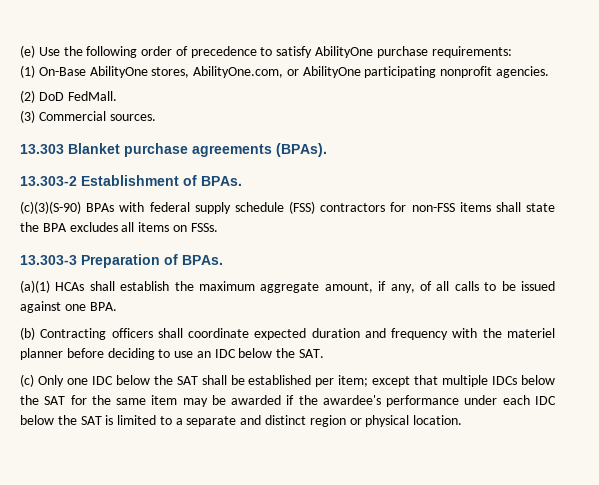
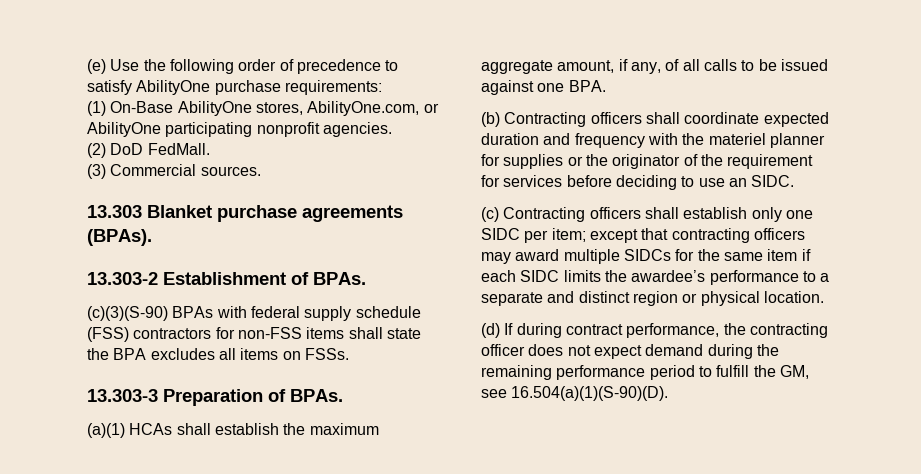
- (b) Contracting officers shall coordinate expected duration and frequency with the materiel planner before deciding to use an IDC below the SAT.
- (c) Only one IDC below the SAT shall be established per item; except that multiple IDCs below the SAT for the same item may be awarded if the awardee's performance under each IDC below the SAT is limited to a separate and distinct region or physical location.
+ (b) Contracting officers shall coordinate expected duration and frequency with the materiel planner for supplies or the originator of the requirement for services before deciding to use an SIDC.
+ (c) Contracting officers shall establish only one SIDC per item; except that contracting officers may award multiple SIDCs for the same item if each SIDC limits the awardee’s performance to a separate and distinct region or physical location.
+ (d) If during contract performance, the contracting officer does not expect demand during the remaining performance period to fulfill the GM, see 16.504(a)(1)(S-90)(D).

